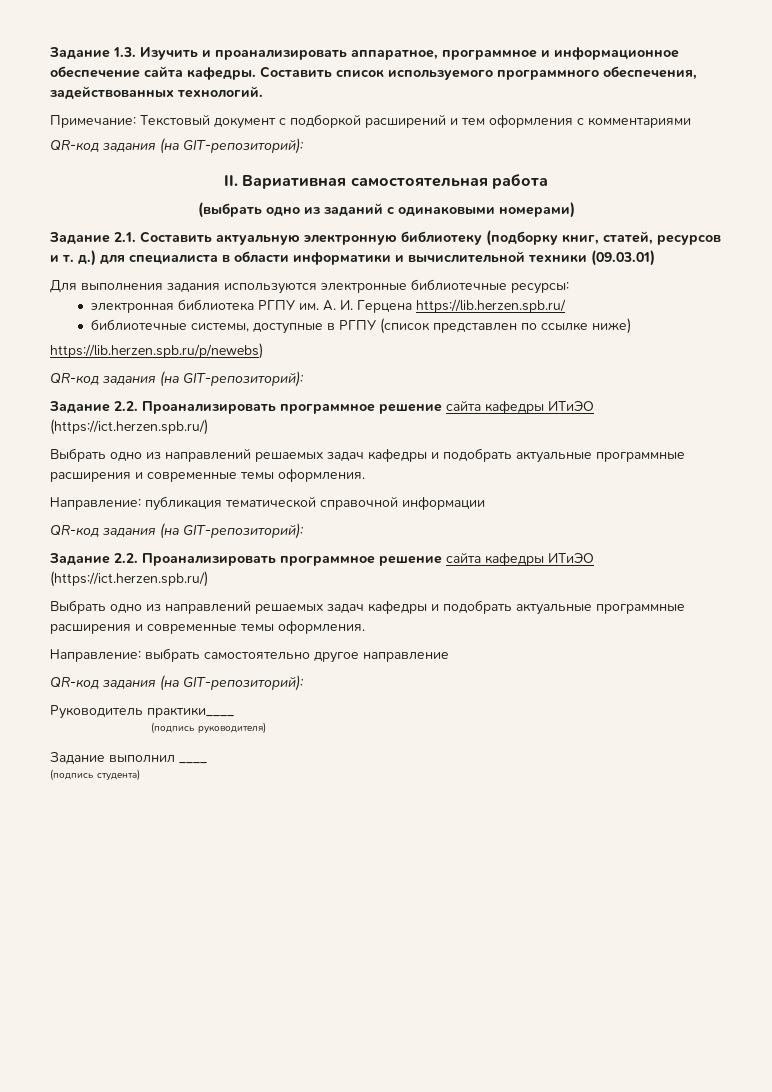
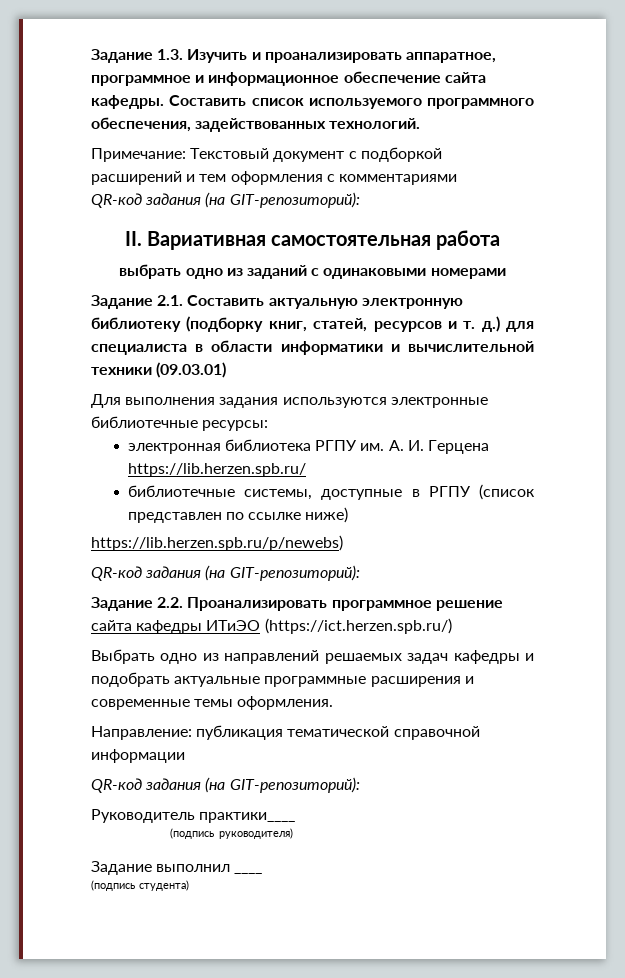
- (выбрать одно из заданий с одинаковыми номерами)
+ выбрать одно из заданий с одинаковыми номерами
  Направление: публикация тематической справочной информации
- QR-код задания (на GIT-репозиторий):
- Задание 2.2. Проанализировать программное решение сайта кафедры ИТиЭО (https://ict.herzen.spb.ru/)
- Выбрать одно из направлений решаемых задач кафедры и подобрать актуальные программные расширения и современные темы оформления.
- Направление: выбрать самостоятельно другое направление

